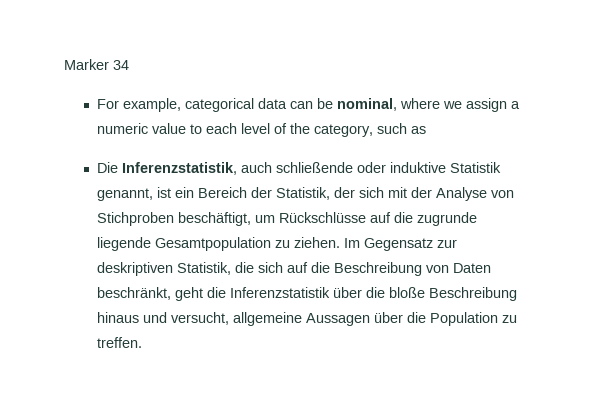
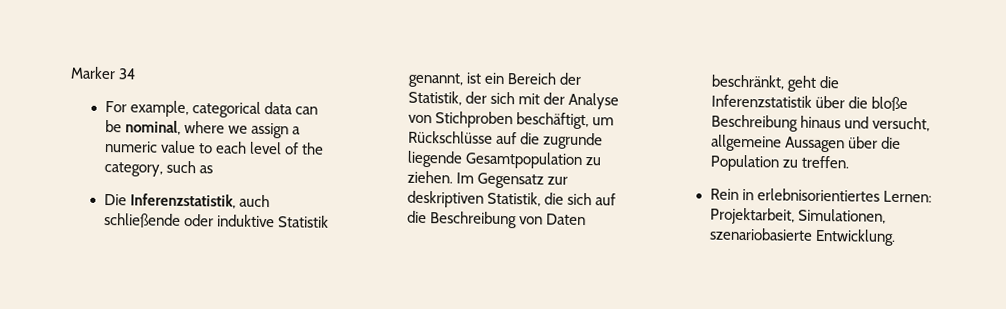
+ Rein in erlebnisorientiertes Lernen: Projektarbeit, Simulationen, szenariobasierte Entwicklung.

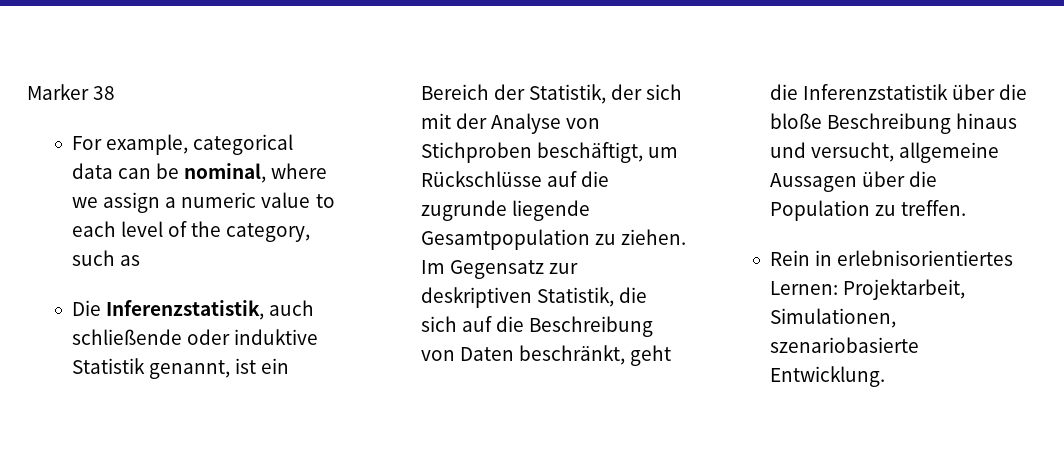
- Marker 34
+ Marker 38

